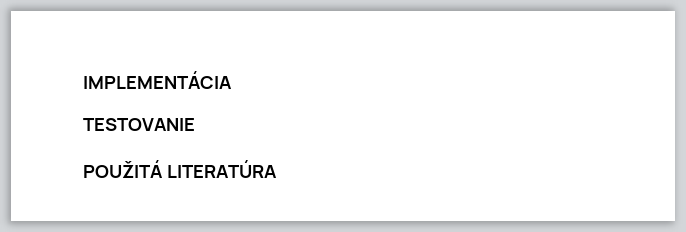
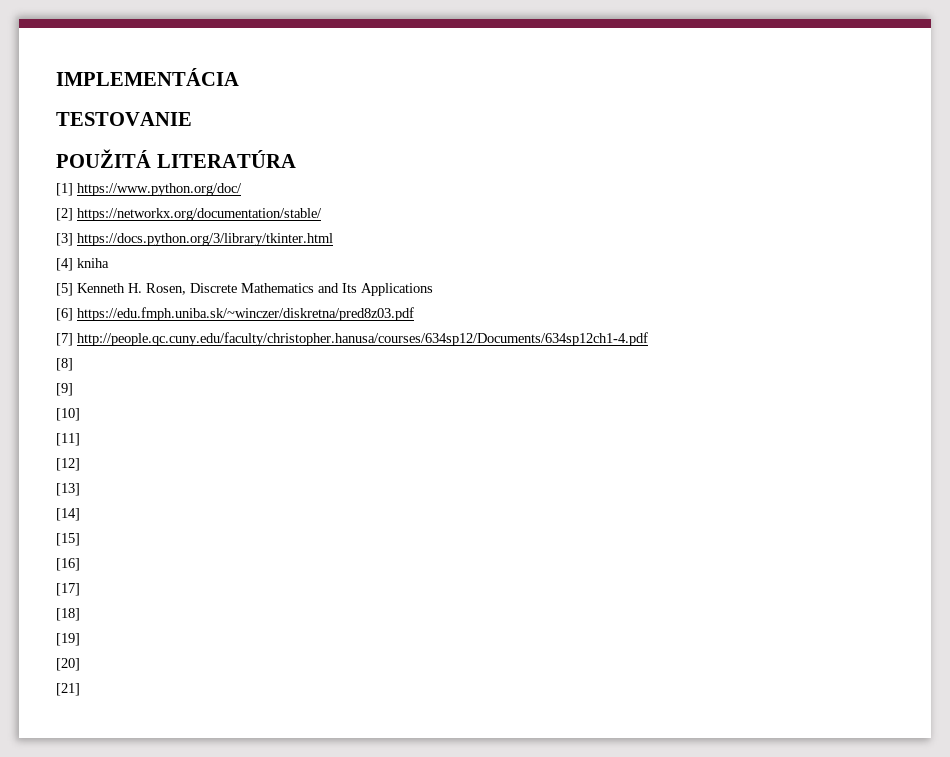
+ [1] https://www.python.org/doc/
+ [2] https://networkx.org/documentation/stable/
+ [3] https://docs.python.org/3/library/tkinter.html
+ [4] kniha
+ [5] Kenneth H. Rosen, Discrete Mathematics and Its Applications
+ [6] https://edu.fmph.uniba.sk/~winczer/diskretna/pred8z03.pdf
+ [7] http://people.qc.cuny.edu/faculty/christopher.hanusa/courses/634sp12/Documents/634sp12ch1-4.pdf
+ [8]
+ [9]
+ [10]
+ [11]
+ [12]
+ [13]
+ [14]
+ [15]
+ [16]
+ [17]
+ [18]
+ [19]
+ [20]
+ [21]

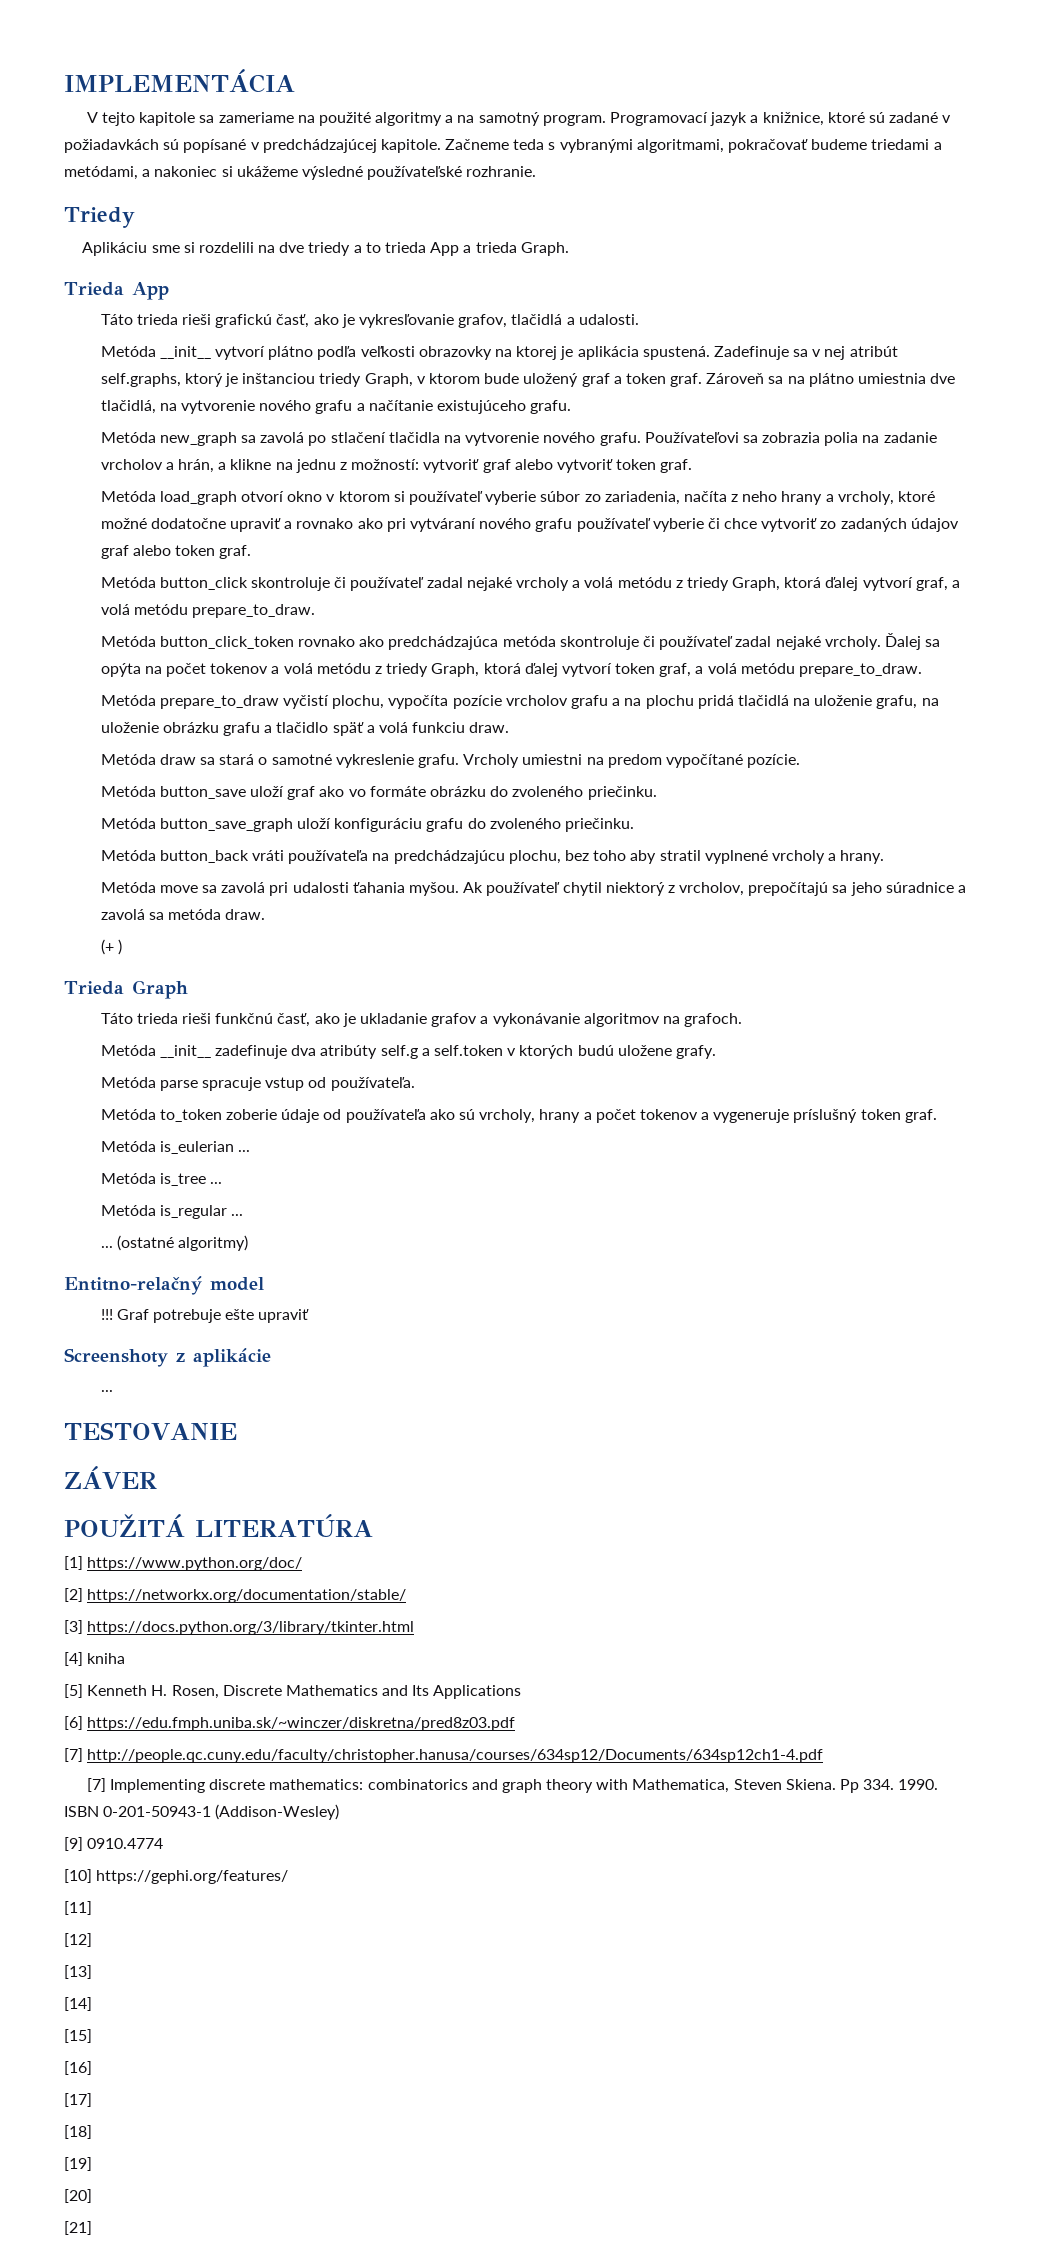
+ V tejto kapitole sa zameriame na použité algoritmy a na samotný program. Programovací jazyk a knižnice, ktoré sú zadané v požiadavkách sú popísané v predchádzajúcej kapitole. Začneme teda s vybranými algoritmami, pokračovať budeme triedami a metódami, a nakoniec si ukážeme výsledné používateľské rozhranie.
+ Triedy
+ Aplikáciu sme si rozdelili na dve triedy a to trieda App a trieda Graph.
+ Trieda App
+ Táto trieda rieši grafickú časť, ako je vykresľovanie grafov, tlačidlá a udalosti.
+ Metóda __init__ vytvorí plátno podľa veľkosti obrazovky na ktorej je aplikácia spustená. Zadefinuje sa v nej atribút self.graphs, ktorý je inštanciou triedy Graph, v ktorom bude uložený graf a token graf. Zároveň sa na plátno umiestnia dve tlačidlá, na vytvorenie nového grafu a načítanie existujúceho grafu.
+ Metóda new_graph sa zavolá po stlačení tlačidla na vytvorenie nového grafu. Používateľovi sa zobrazia polia na zadanie vrcholov a hrán, a klikne na jednu z možností: vytvoriť graf alebo vytvoriť token graf.
+ Metóda load_graph otvorí okno v ktorom si používateľ vyberie súbor zo zariadenia, načíta z neho hrany a vrcholy, ktoré možné dodatočne upraviť a rovnako ako pri vytváraní nového grafu používateľ vyberie či chce vytvoriť zo zadaných údajov graf alebo token graf.
+ Metóda button_click skontroluje či používateľ zadal nejaké vrcholy a volá metódu z triedy Graph, ktorá ďalej vytvorí graf, a volá metódu prepare_to_draw.
+ Metóda button_click_token rovnako ako predchádzajúca metóda skontroluje či používateľ zadal nejaké vrcholy. Ďalej sa opýta na počet tokenov a volá metódu z triedy Graph, ktorá ďalej vytvorí token graf, a volá metódu prepare_to_draw.
+ Metóda prepare_to_draw vyčistí plochu, vypočíta pozície vrcholov grafu a na plochu pridá tlačidlá na uloženie grafu, na uloženie obrázku grafu a tlačidlo späť a volá funkciu draw.
+ Metóda draw sa stará o samotné vykreslenie grafu. Vrcholy umiestni na predom vypočítané pozície.
+ Metóda button_save uloží graf ako vo formáte obrázku do zvoleného priečinku.
+ Metóda button_save_graph uloží konfiguráciu grafu do zvoleného priečinku.
+ Metóda button_back vráti používateľa na predchádzajúcu plochu, bez toho aby stratil vyplnené vrcholy a hrany.
+ Metóda move sa zavolá pri udalosti ťahania myšou. Ak používateľ chytil niektorý z vrcholov, prepočítajú sa jeho súradnice a zavolá sa metóda draw.
+ (+ )
+ Trieda Graph
+ Táto trieda rieši funkčnú časť, ako je ukladanie grafov a vykonávanie algoritmov na grafoch.
+ Metóda __init__ zadefinuje dva atribúty self.g a self.token v ktorých budú uložene grafy.
+ Metóda parse spracuje vstup od používateľa.
+ Metóda to_token zoberie údaje od používateľa ako sú vrcholy, hrany a počet tokenov a vygeneruje príslušný token graf.
+ Metóda is_eulerian ...
+ Metóda is_tree ...
+ Metóda is_regular ...
+ ... (ostatné algoritmy)
+ Entitno-relačný model
+ !!! Graf potrebuje ešte upraviť
+ Screenshoty z aplikácie
+ ...
+ ZÁVER
- [8]
+ [7] Implementing discrete mathematics: combinatorics and graph theory with Mathematica, Steven Skiena. Pp 334. 1990. ISBN 0-201-50943-1 (Addison-Wesley)
- [9]
+ [9] 0910.4774
- [10]
+ [10] https://gephi.org/features/

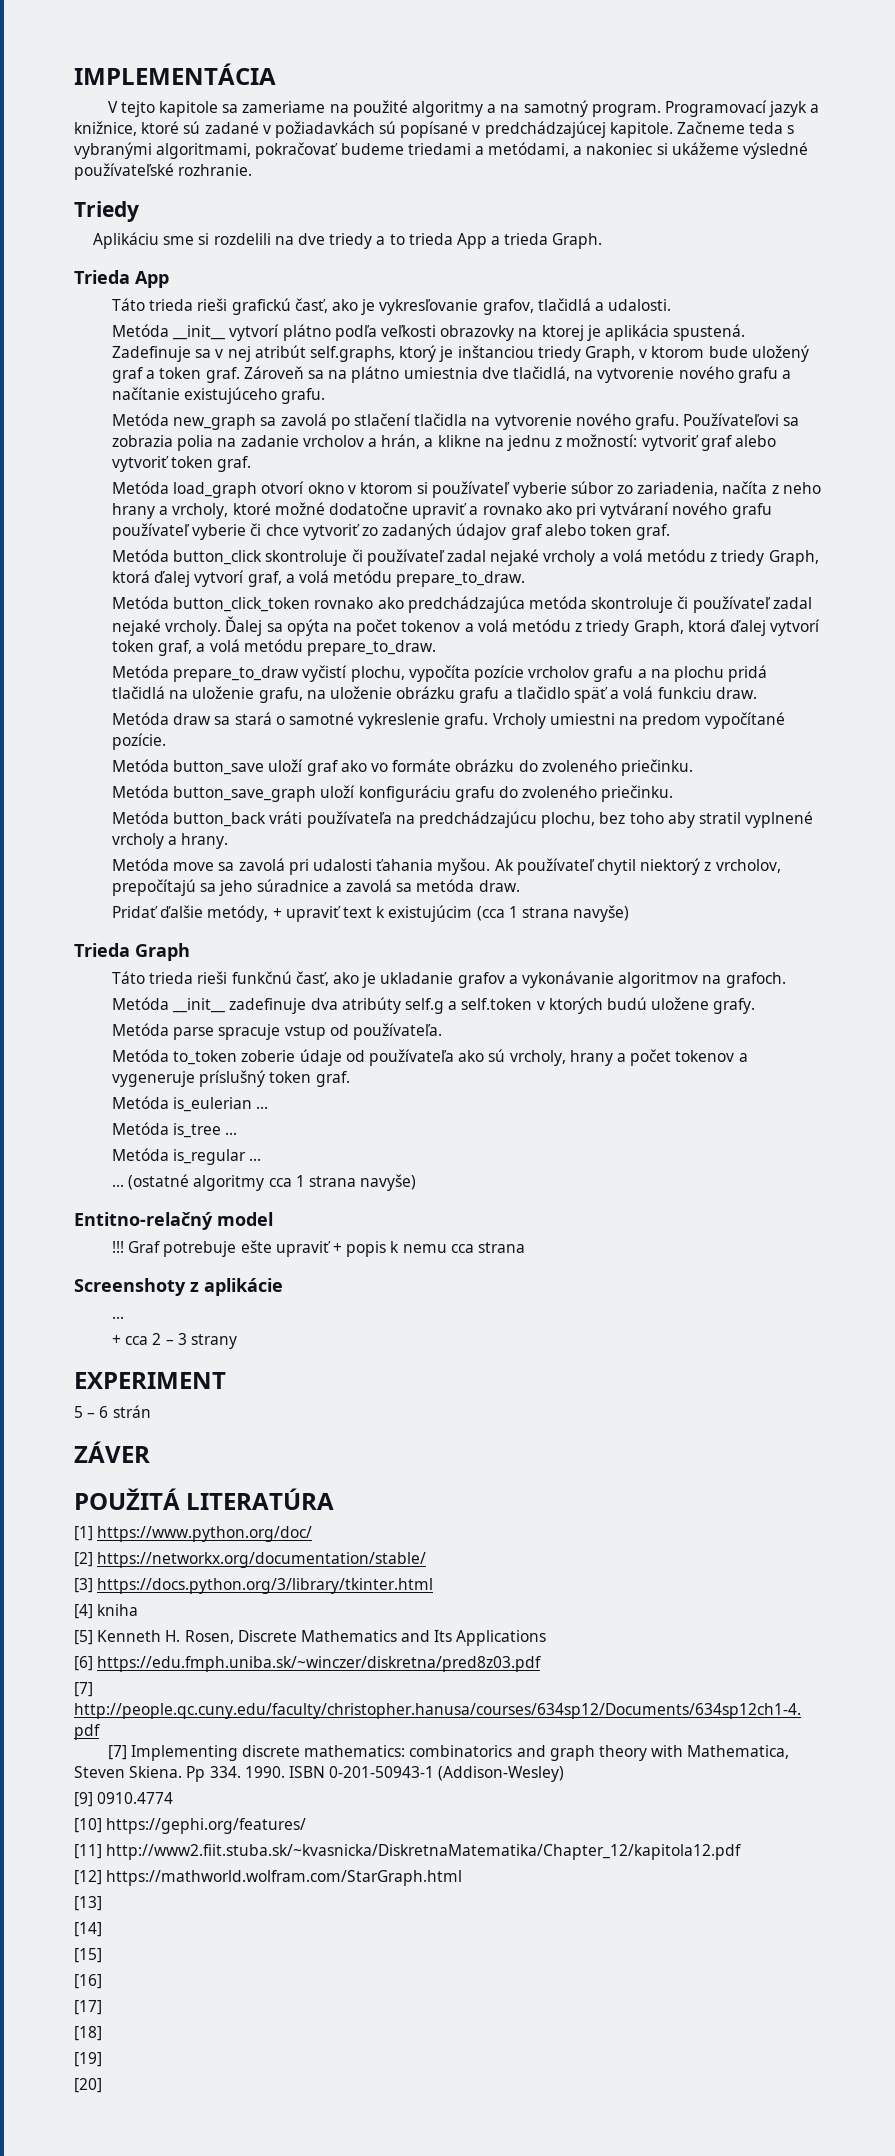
- (+ )
+ Pridať ďalšie metódy, + upraviť text k existujúcim (cca 1 strana navyše)
- (ostatné algoritmy)
+ (ostatné algoritmy cca 1 strana navyše)
- Graf potrebuje ešte upraviť
+ Graf potrebuje ešte upraviť + popis k nemu cca strana
  Screenshoty z aplikácie
  ...
- TESTOVANIE
+ + cca 2 – 3 strany
+ EXPERIMENT
+ 5 – 6 strán
- [11]
+ [11] http://www2.fiit.stuba.sk/~kvasnicka/DiskretnaMatematika/Chapter_12/kapitola12.pdf
- [12]
+ [12] https://mathworld.wolfram.com/StarGraph.html
- [21]

